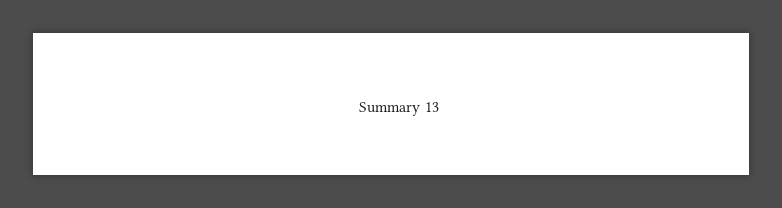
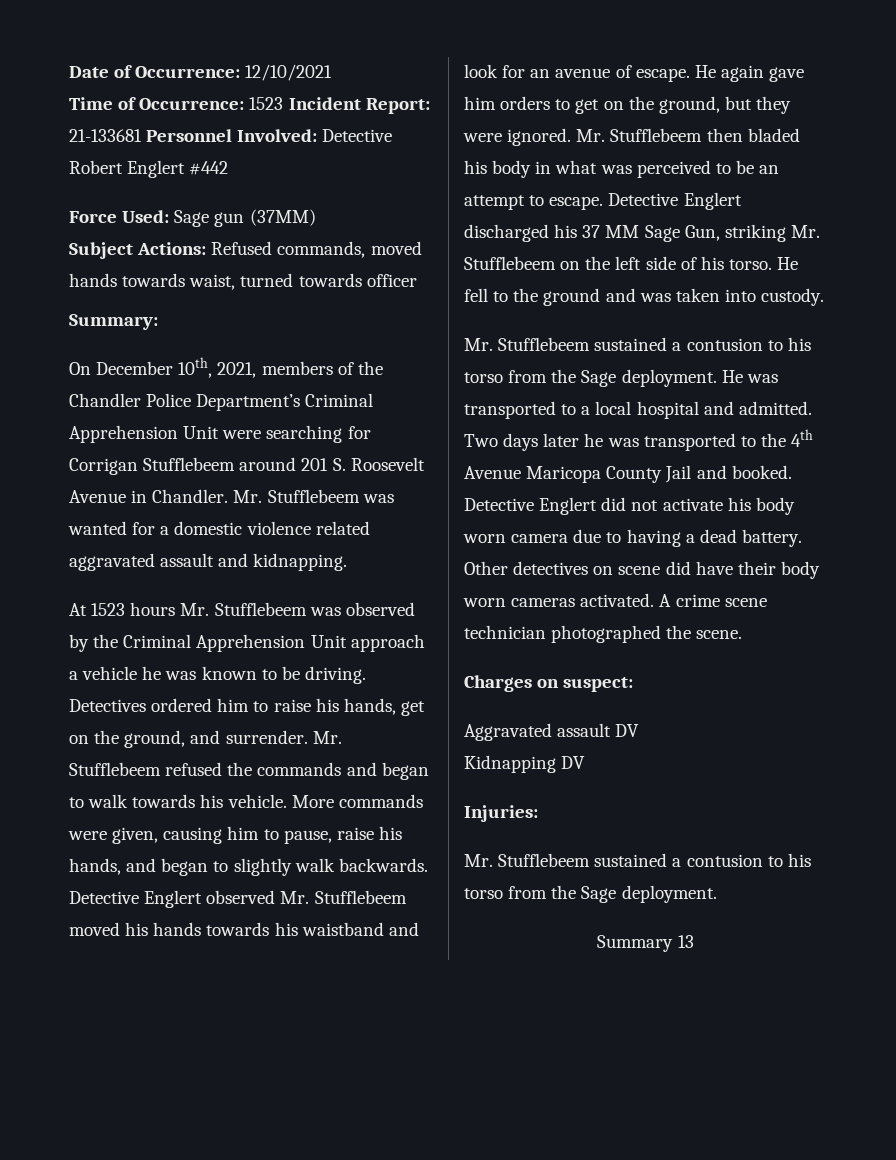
+ Date of Occurrence: 12/10/2021
+ Time of Occurrence: 1523 Incident Report: 21-133681 Personnel Involved: Detective Robert Englert #442
+ Force Used: Sage gun (37MM)
+ Subject Actions: Refused commands, moved hands towards waist, turned towards officer
+ Summary:
+ On December 10th, 2021, members of the Chandler Police Department’s Criminal Apprehension Unit were searching for Corrigan Stufflebeem around 201 S. Roosevelt Avenue in Chandler. Mr. Stufflebeem was wanted for a domestic violence related aggravated assault and kidnapping.
+ At 1523 hours Mr. Stufflebeem was observed by the Criminal Apprehension Unit approach a vehicle he was known to be driving. Detectives ordered him to raise his hands, get on the ground, and surrender. Mr. Stufflebeem refused the commands and began to walk towards his vehicle. More commands were given, causing him to pause, raise his hands, and began to slightly walk backwards. Detective Englert observed Mr. Stufflebeem moved his hands towards his waistband and look for an avenue of escape. He again gave him orders to get on the ground, but they were ignored. Mr. Stufflebeem then bladed his body in what was perceived to be an attempt to escape. Detective Englert discharged his 37 MM Sage Gun, striking Mr. Stufflebeem on the left side of his torso. He fell to the ground and was taken into custody.
+ Mr. Stufflebeem sustained a contusion to his torso from the Sage deployment. He was transported to a local hospital and admitted. Two days later he was transported to the 4th Avenue Maricopa County Jail and booked. Detective Englert did not activate his body worn camera due to having a dead battery. Other detectives on scene did have their body worn cameras activated. A crime scene technician photographed the scene.
+ Charges on suspect:
+ Aggravated assault DV
+ Kidnapping DV
+ Injuries:
+ Mr. Stufflebeem sustained a contusion to his torso from the Sage deployment.

